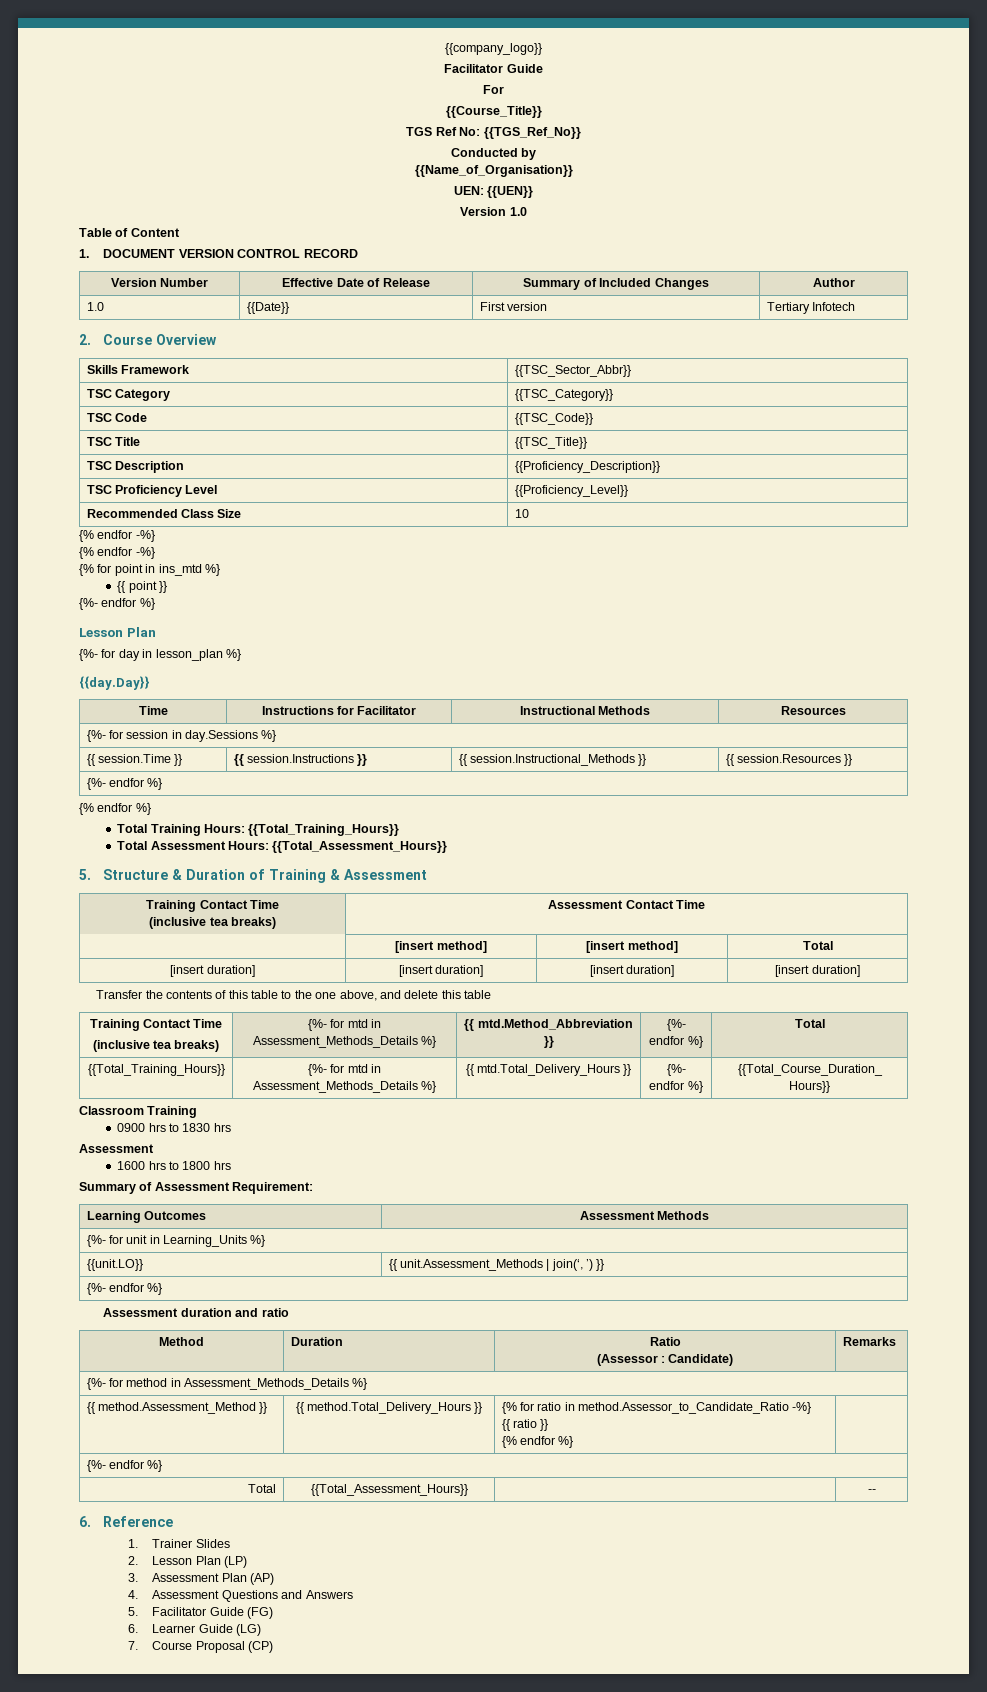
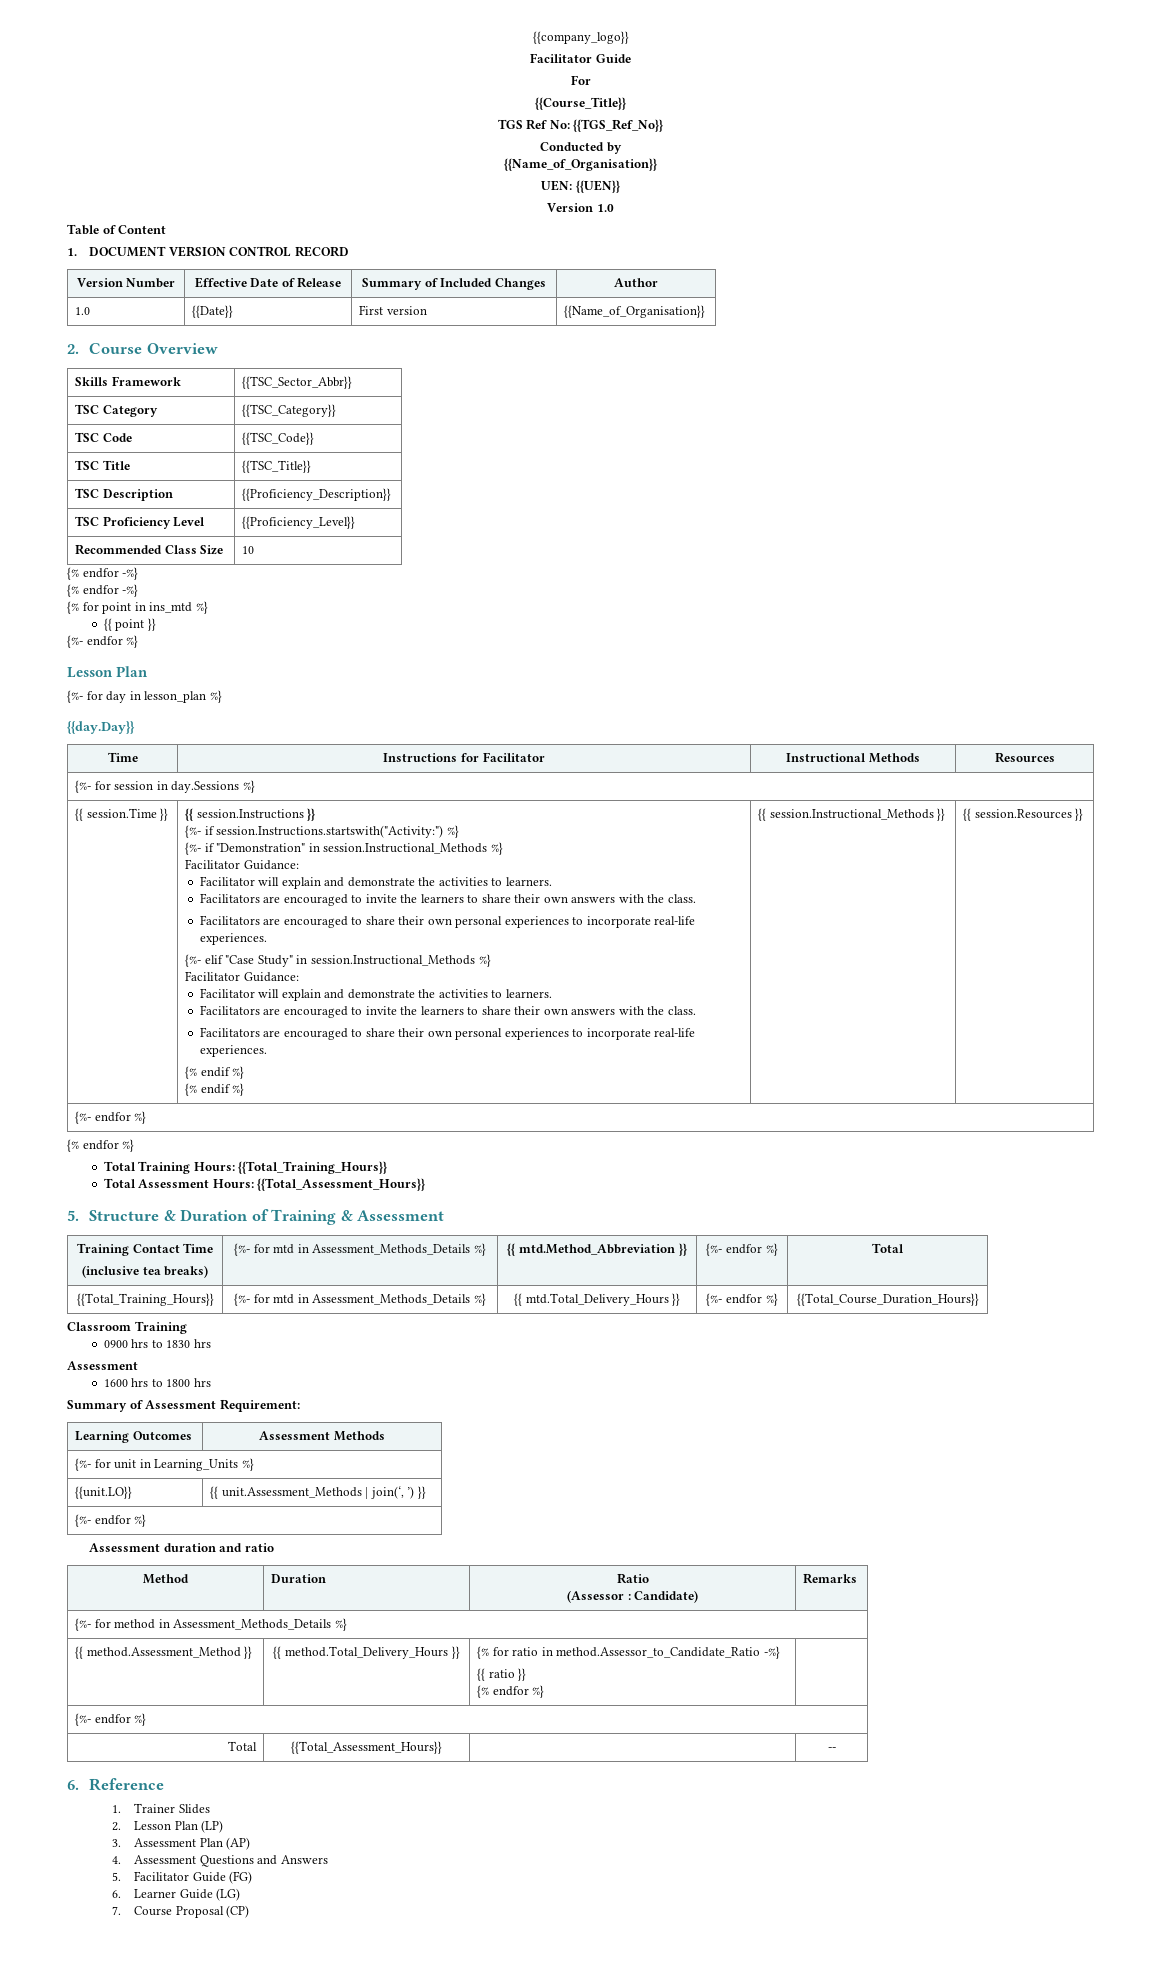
- 1.0 | {{Date}} | First version | Tertiary Infotech
+ 1.0 | {{Date}} | First version | {{Name_of_Organisation}}
+ {%- if session.Instructions.startswith("Activity:") %}
+ {%- if "Demonstration" in session.Instructional_Methods %}
+ Facilitator Guidance:
+ Facilitator will explain and demonstrate the activities to learners.
+ Facilitators are encouraged to invite the learners to share their own answers with the class.
+ Facilitators are encouraged to share their own personal experiences to incorporate real-life experiences.
+ {%- elif "Case Study" in session.Instructional_Methods %}
+ Facilitator Guidance:
+ Facilitator will explain and demonstrate the activities to learners.
+ Facilitators are encouraged to invite the learners to share their own answers with the class.
+ Facilitators are encouraged to share their own personal experiences to incorporate real-life experiences.
+ {% endif %}
+ {% endif %}
  5. Structure & Duration of Training & Assessment
- Training Contact Time
- (inclusive tea breaks) | Assessment Contact Time
- | [insert method] | [insert method] | Total
- [insert duration] | [insert duration] | [insert duration] | [insert duration]
- Transfer the contents of this table to the one above, and delete this table

